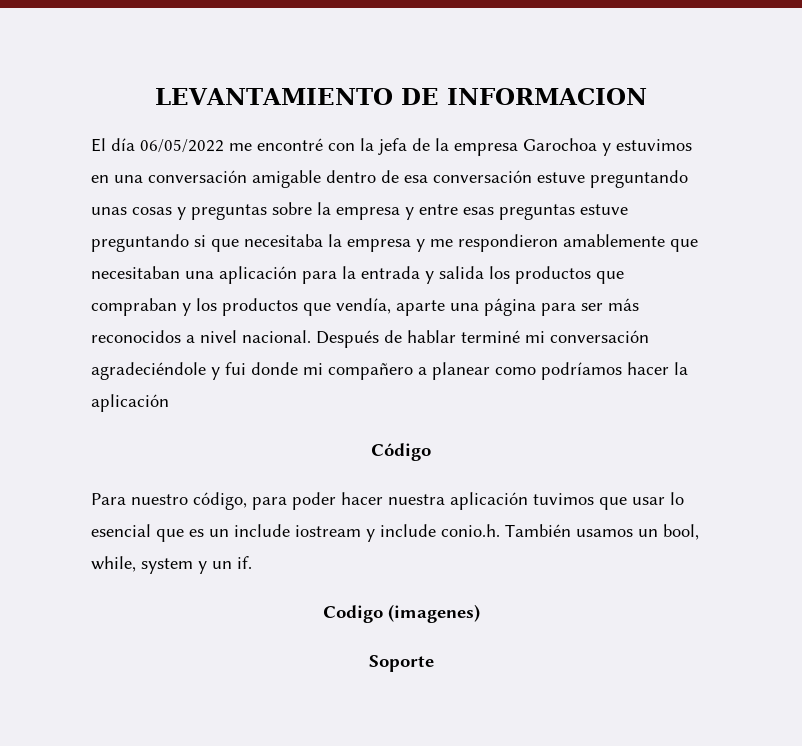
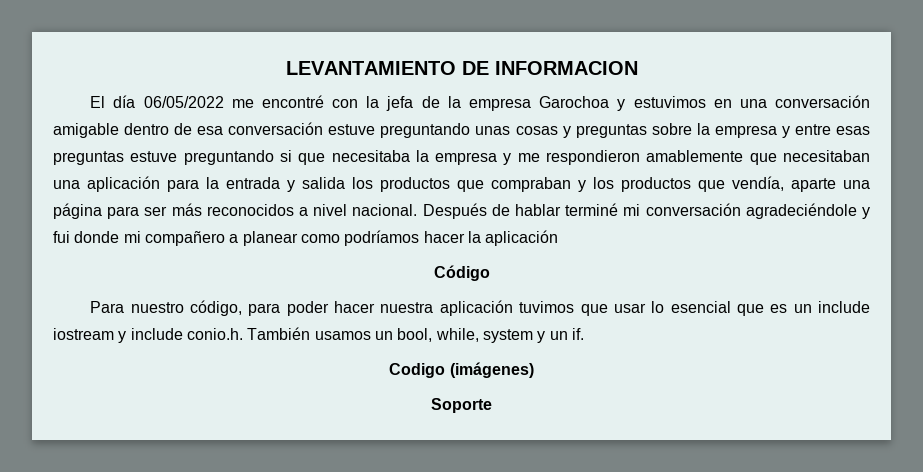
- Codigo (imagenes)
+ Codigo (imágenes)

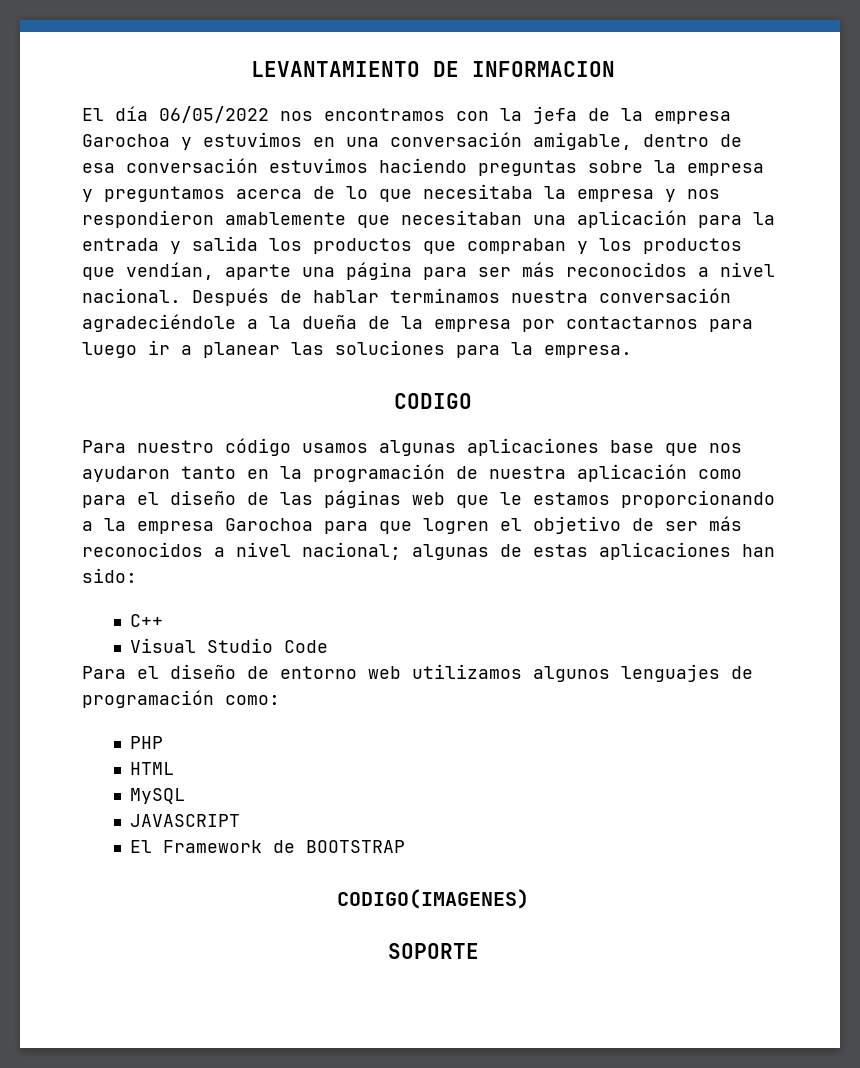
- El día 06/05/2022 me encontré con la jefa de la empresa Garochoa y estuvimos en una conversación amigable dentro de esa conversación estuve preguntando unas cosas y preguntas sobre la empresa y entre esas preguntas estuve preguntando si que necesitaba la empresa y me respondieron amablemente que necesitaban una aplicación para la entrada y salida los productos que compraban y los productos que vendía, aparte una página para ser más reconocidos a nivel nacional.
+ El día 06/05/2022 nos encontramos con la jefa de la empresa Garochoa y estuvimos en una conversación amigable, dentro de esa conversación estuvimos haciendo preguntas sobre la empresa y preguntamos acerca de lo que necesitaba la empresa y nos respondieron amablemente que necesitaban una aplicación para la entrada y salida los productos que compraban y los productos que vendían, aparte una página para ser más reconocidos a nivel nacional.
- Después de hablar terminé mi conversación agradeciéndole y fui donde mi compañero a planear como podríamos hacer la aplicación
- Código
- Para nuestro código, para poder hacer nuestra aplicación tuvimos que usar lo esencial que es un include iostream y include conio.h. También usamos un bool, while, system y un if.
- Codigo (imágenes)
- Soporte
+ Después de hablar terminamos nuestra conversación agradeciéndole a la dueña de la empresa por contactarnos para luego ir a planear las soluciones para la empresa.
+ CODIGO
+ Para nuestro código usamos algunas aplicaciones base que nos ayudaron tanto en la programación de nuestra aplicación como para el diseño de las páginas web que le estamos proporcionando a la empresa Garochoa para que logren el objetivo de ser más reconocidos a nivel nacional; algunas de estas aplicaciones han sido:
+ C++
+ Visual Studio Code
+ Para el diseño de entorno web utilizamos algunos lenguajes de programación como:
+ PHP
+ HTML
+ MySQL
+ JAVASCRIPT
+ El Framework de BOOTSTRAP
+ CODIGO(IMAGENES)
+ SOPORTE

